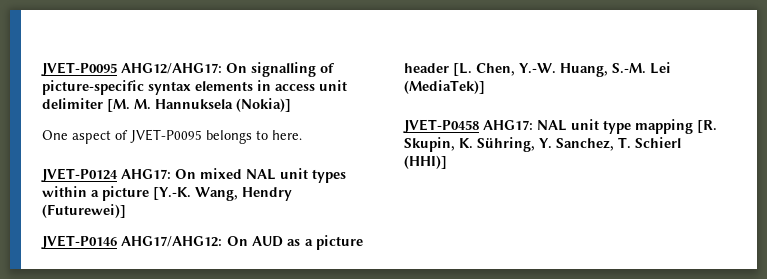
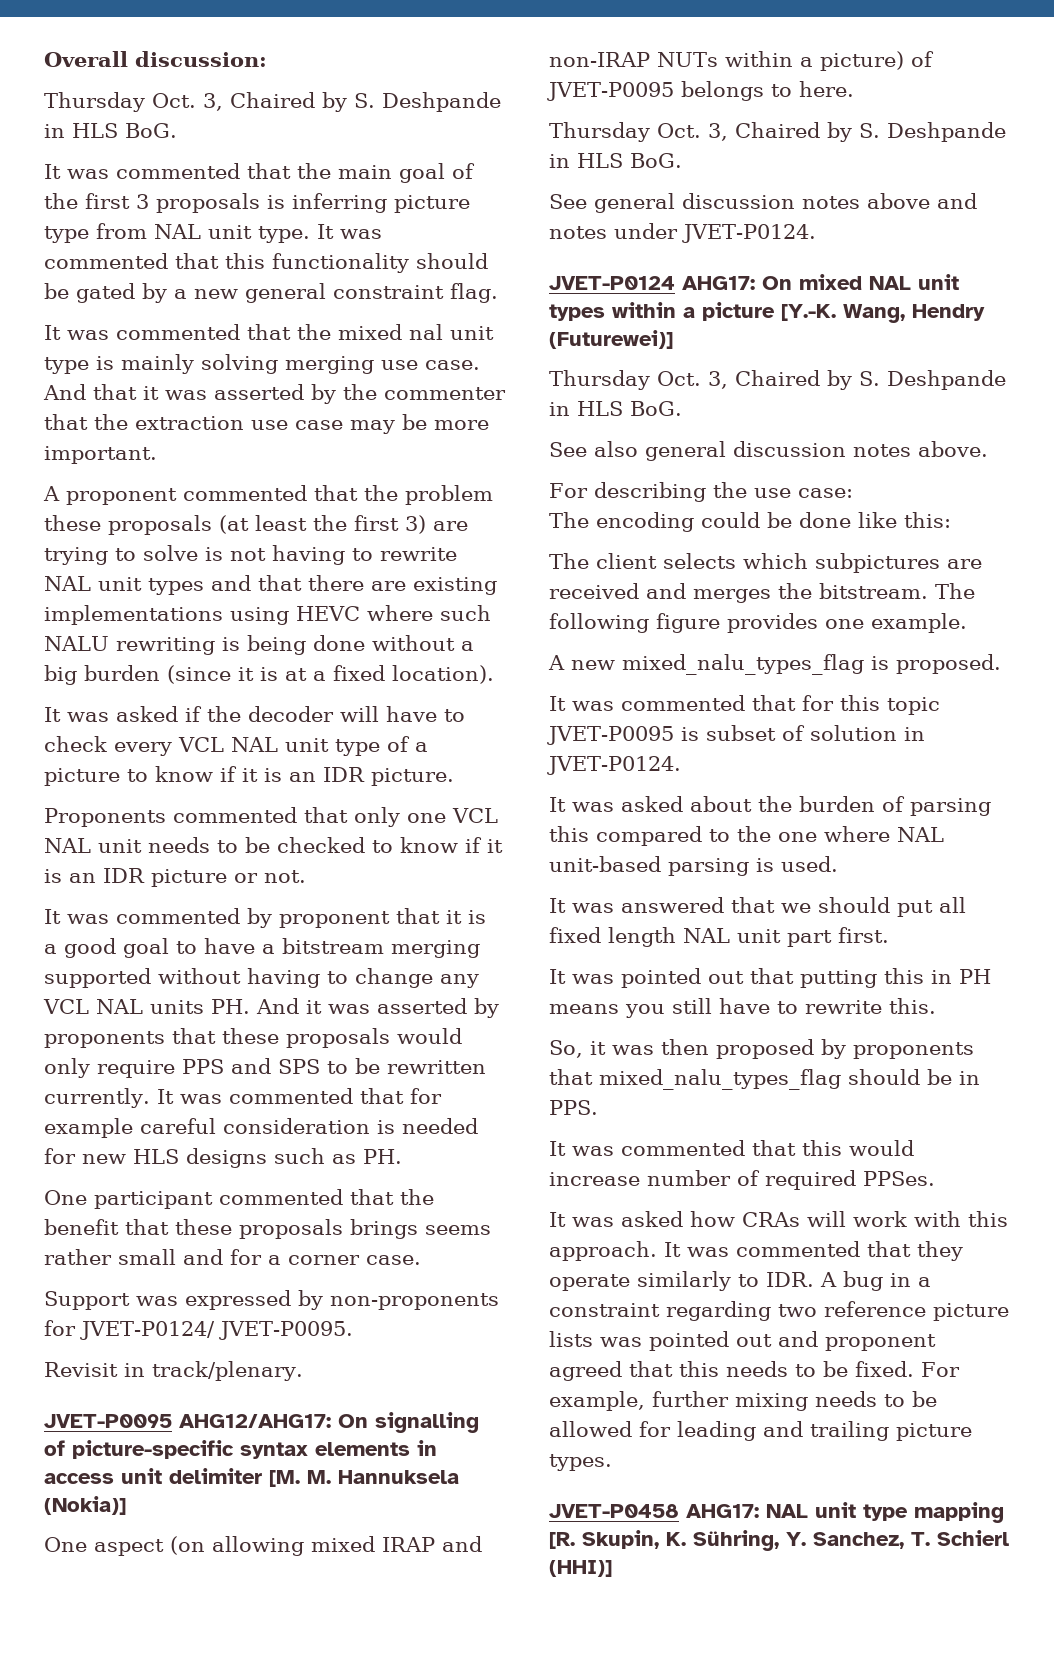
+ Overall discussion:
+ Thursday Oct. 3, Chaired by S. Deshpande in HLS BoG.
+ It was commented that the main goal of the first 3 proposals is inferring picture type from NAL unit type. It was commented that this functionality should be gated by a new general constraint flag.
+ It was commented that the mixed nal unit type is mainly solving merging use case. And that it was asserted by the commenter that the extraction use case may be more important.
+ A proponent commented that the problem these proposals (at least the first 3) are trying to solve is not having to rewrite NAL unit types and that there are existing implementations using HEVC where such NALU rewriting is being done without a big burden (since it is at a fixed location).
+ It was asked if the decoder will have to check every VCL NAL unit type of a picture to know if it is an IDR picture.
+ Proponents commented that only one VCL NAL unit needs to be checked to know if it is an IDR picture or not.
+ It was commented by proponent that it is a good goal to have a bitstream merging supported without having to change any VCL NAL units PH. And it was asserted by proponents that these proposals would only require PPS and SPS to be rewritten currently. It was commented that for example careful consideration is needed for new HLS designs such as PH.
+ One participant commented that the benefit that these proposals brings seems rather small and for a corner case.
+ Support was expressed by non-proponents for JVET-P0124/ JVET-P0095.
+ Revisit in track/plenary.
- One aspect of JVET-P0095 belongs to here.
+ One aspect (on allowing mixed IRAP and non-IRAP NUTs within a picture) of JVET-P0095 belongs to here.
+ Thursday Oct. 3, Chaired by S. Deshpande in HLS BoG.
+ See general discussion notes above and notes under JVET-P0124.
  JVET-P0124 AHG17: On mixed NAL unit types within a picture [Y.-K. Wang, Hendry (Futurewei)]
- JVET-P0146 AHG17/AHG12: On AUD as a picture header [L. Chen, Y.-W. Huang, S.-M. Lei (MediaTek)]
+ Thursday Oct. 3, Chaired by S. Deshpande in HLS BoG.
+ See also general discussion notes above.
+ For describing the use case:
+ The encoding could be done like this:
+ The client selects which subpictures are received and merges the bitstream. The following figure provides one example.
+ A new mixed_nalu_types_flag is proposed.
+ It was commented that for this topic JVET-P0095 is subset of solution in JVET-P0124.
+ It was asked about the burden of parsing this compared to the one where NAL unit-based parsing is used.
+ It was answered that we should put all fixed length NAL unit part first.
+ It was pointed out that putting this in PH means you still have to rewrite this.
+ So, it was then proposed by proponents that mixed_nalu_types_flag should be in PPS.
+ It was commented that this would increase number of required PPSes.
+ It was asked how CRAs will work with this approach. It was commented that they operate similarly to IDR. A bug in a constraint regarding two reference picture lists was pointed out and proponent agreed that this needs to be fixed. For example, further mixing needs to be allowed for leading and trailing picture types.

